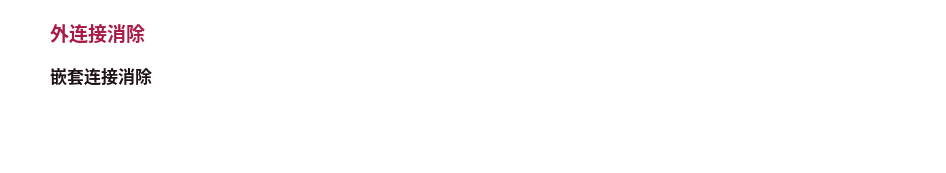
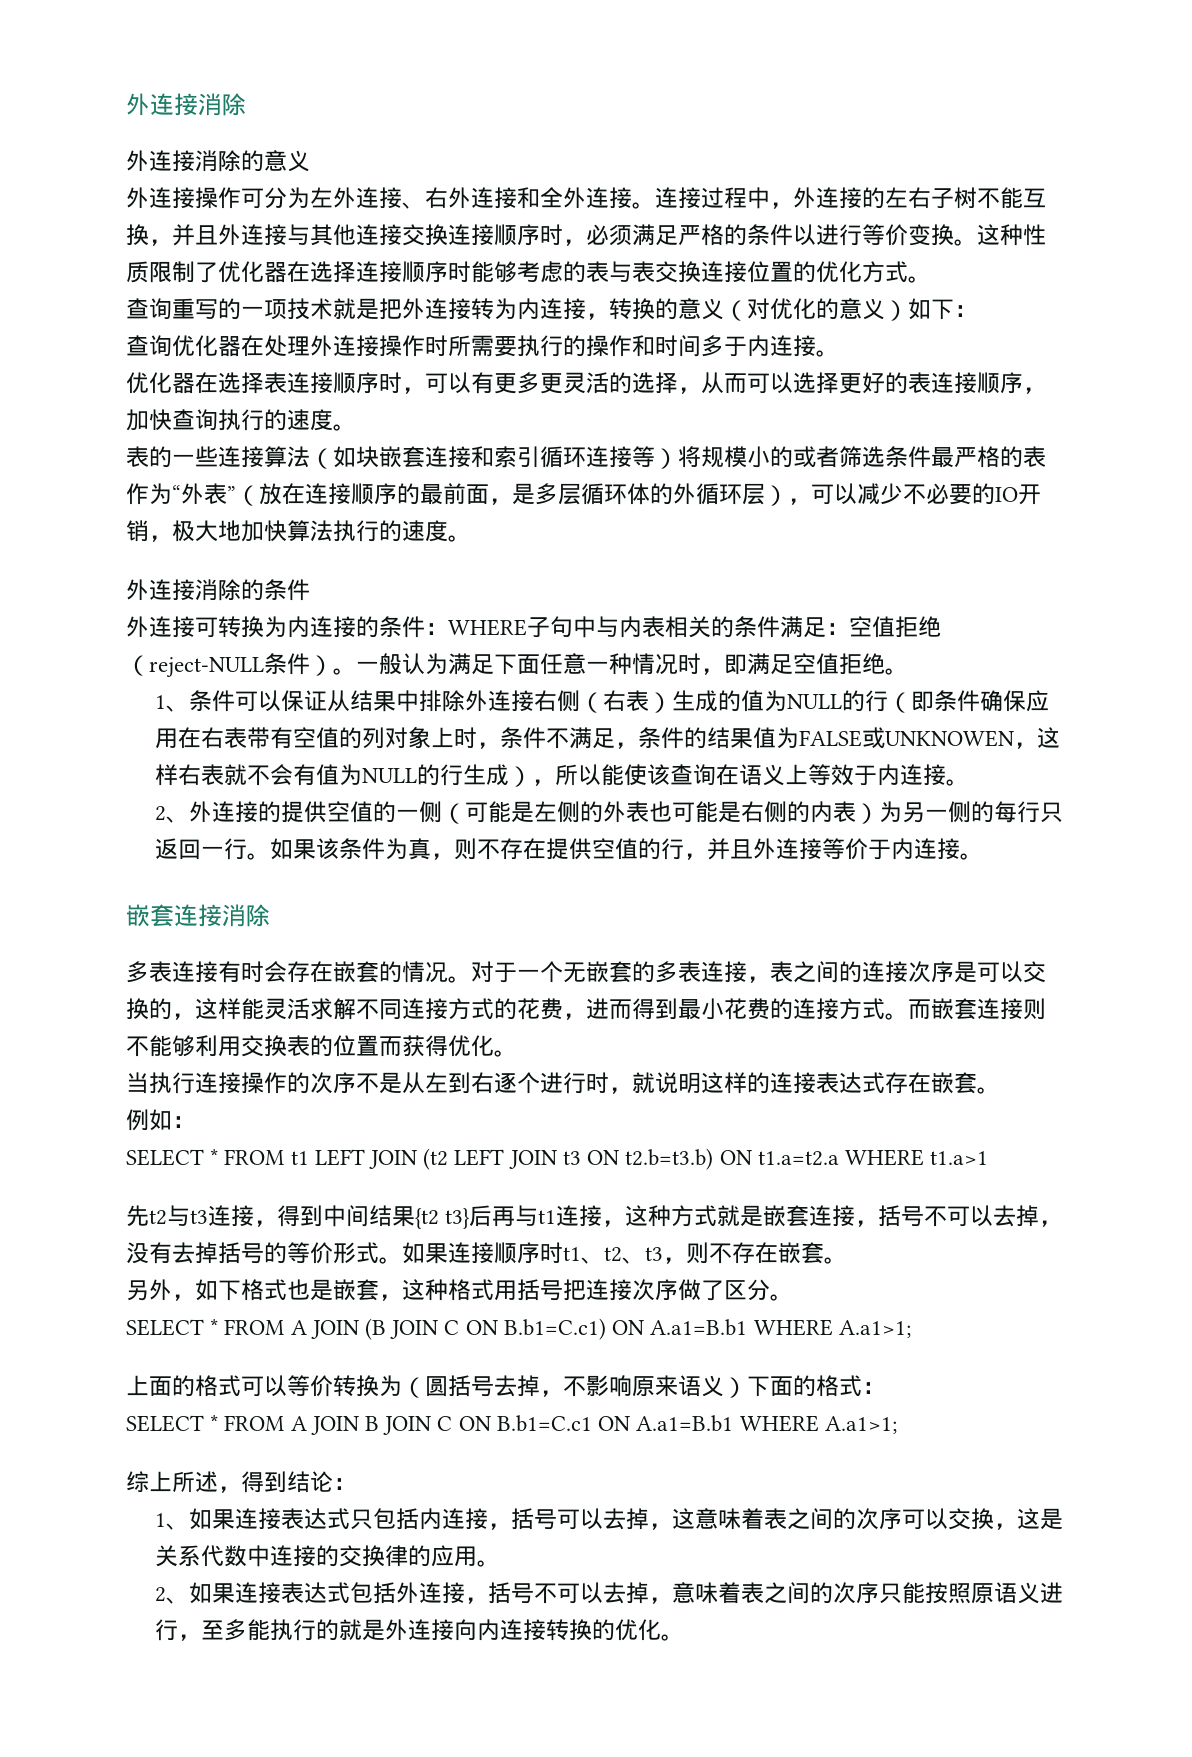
+ 外连接消除的意义
+ 外连接操作可分为左外连接、右外连接和全外连接。连接过程中，外连接的左右子树不能互换，并且外连接与其他连接交换连接顺序时，必须满足严格的条件以进行等价变换。这种性质限制了优化器在选择连接顺序时能够考虑的表与表交换连接位置的优化方式。
+ 查询重写的一项技术就是把外连接转为内连接，转换的意义（对优化的意义）如下：
+ 查询优化器在处理外连接操作时所需要执行的操作和时间多于内连接。
+ 优化器在选择表连接顺序时，可以有更多更灵活的选择，从而可以选择更好的表连接顺序，加快查询执行的速度。
+ 表的一些连接算法（如块嵌套连接和索引循环连接等）将规模小的或者筛选条件最严格的表作为“外表”（放在连接顺序的最前面，是多层循环体的外循环层），可以减少不必要的IO开销，极大地加快算法执行的速度。
+ 外连接消除的条件
+ 外连接可转换为内连接的条件：WHERE子句中与内表相关的条件满足：空值拒绝（reject-NULL条件）。一般认为满足下面任意一种情况时，即满足空值拒绝。
+ 1、条件可以保证从结果中排除外连接右侧（右表）生成的值为NULL的行（即条件确保应用在右表带有空值的列对象上时，条件不满足，条件的结果值为FALSE或UNKNOWEN，这样右表就不会有值为NULL的行生成），所以能使该查询在语义上等效于内连接。
+ 2、外连接的提供空值的一侧（可能是左侧的外表也可能是右侧的内表）为另一侧的每行只返回一行。如果该条件为真，则不存在提供空值的行，并且外连接等价于内连接。
  嵌套连接消除
+ 多表连接有时会存在嵌套的情况。对于一个无嵌套的多表连接，表之间的连接次序是可以交换的，这样能灵活求解不同连接方式的花费，进而得到最小花费的连接方式。而嵌套连接则不能够利用交换表的位置而获得优化。
+ 当执行连接操作的次序不是从左到右逐个进行时，就说明这样的连接表达式存在嵌套。
+ 例如：
+ SELECT * FROM t1 LEFT JOIN (t2 LEFT JOIN t3 ON t2.b=t3.b) ON t1.a=t2.a WHERE t1.a>1
+ 先t2与t3连接，得到中间结果{t2 t3}后再与t1连接，这种方式就是嵌套连接，括号不可以去掉，没有去掉括号的等价形式。如果连接顺序时t1、t2、t3，则不存在嵌套。
+ 另外，如下格式也是嵌套，这种格式用括号把连接次序做了区分。
+ SELECT * FROM A JOIN (B JOIN C ON B.b1=C.c1) ON A.a1=B.b1 WHERE A.a1>1;
+ 上面的格式可以等价转换为（圆括号去掉，不影响原来语义）下面的格式：
+ SELECT * FROM A JOIN B JOIN C ON B.b1=C.c1 ON A.a1=B.b1 WHERE A.a1>1;
+ 综上所述，得到结论：
+ 1、如果连接表达式只包括内连接，括号可以去掉，这意味着表之间的次序可以交换，这是关系代数中连接的交换律的应用。
+ 2、如果连接表达式包括外连接，括号不可以去掉，意味着表之间的次序只能按照原语义进行，至多能执行的就是外连接向内连接转换的优化。

